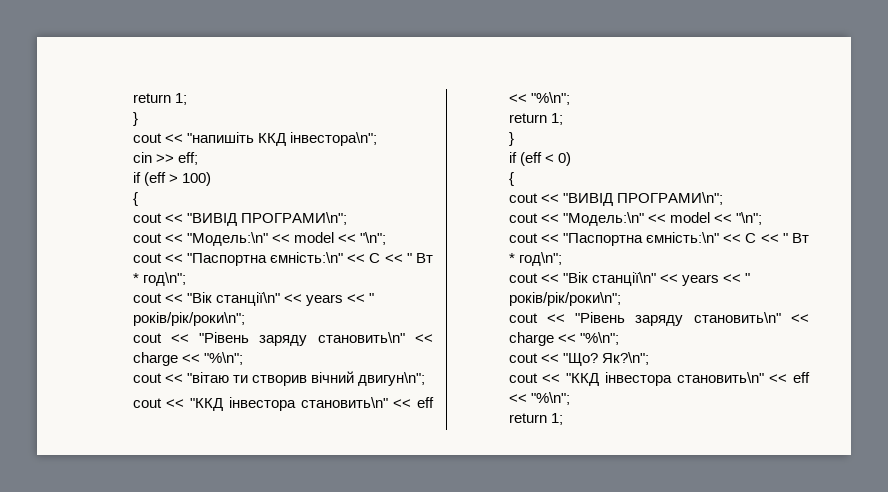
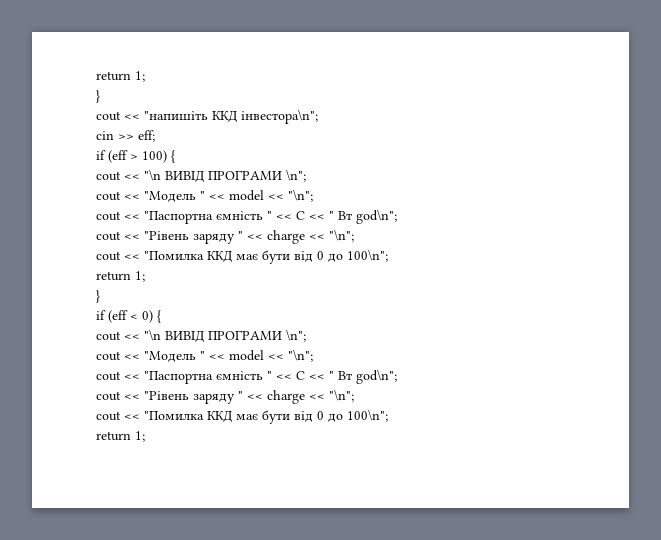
- if (eff > 100)
- {
- cout << "ВИВІД ПРОГРАМИ\n";
- cout << "Модель:\n" << model << "\n";
- cout << "Паспортна ємність:\n" << C << " Вт * год\n";
- cout << "Вік станції\n" << years << " років/рік/роки\n";
- cout << "Рівень заряду становить\n" << charge << "%\n";
- cout << "вітаю ти створив вічний двигун\n";
- cout << "ККД інвестора становить\n" << eff << "%\n";
+ if (eff > 100) {
+ cout << "\n ВИВІД ПРОГРАМИ \n";
+ cout << "Модель " << model << "\n";
+ cout << "Паспортна ємність " << C << " Вт god\n";
+ cout << "Рівень заряду " << charge << "\n";
+ cout << "Помилка ККД має бути від 0 до 100\n";
- if (eff < 0)
- {
- cout << "ВИВІД ПРОГРАМИ\n";
- cout << "Модель:\n" << model << "\n";
- cout << "Паспортна ємність:\n" << C << " Вт * год\n";
- cout << "Вік станції\n" << years << " років/рік/роки\n";
- cout << "Рівень заряду становить\n" << charge << "%\n";
- cout << "Що? Як?\n";
- cout << "ККД інвестора становить\n" << eff << "%\n";
+ if (eff < 0) {
+ cout << "\n ВИВІД ПРОГРАМИ \n";
+ cout << "Модель " << model << "\n";
+ cout << "Паспортна ємність " << C << " Вт god\n";
+ cout << "Рівень заряду " << charge << "\n";
+ cout << "Помилка ККД має бути від 0 до 100\n";

